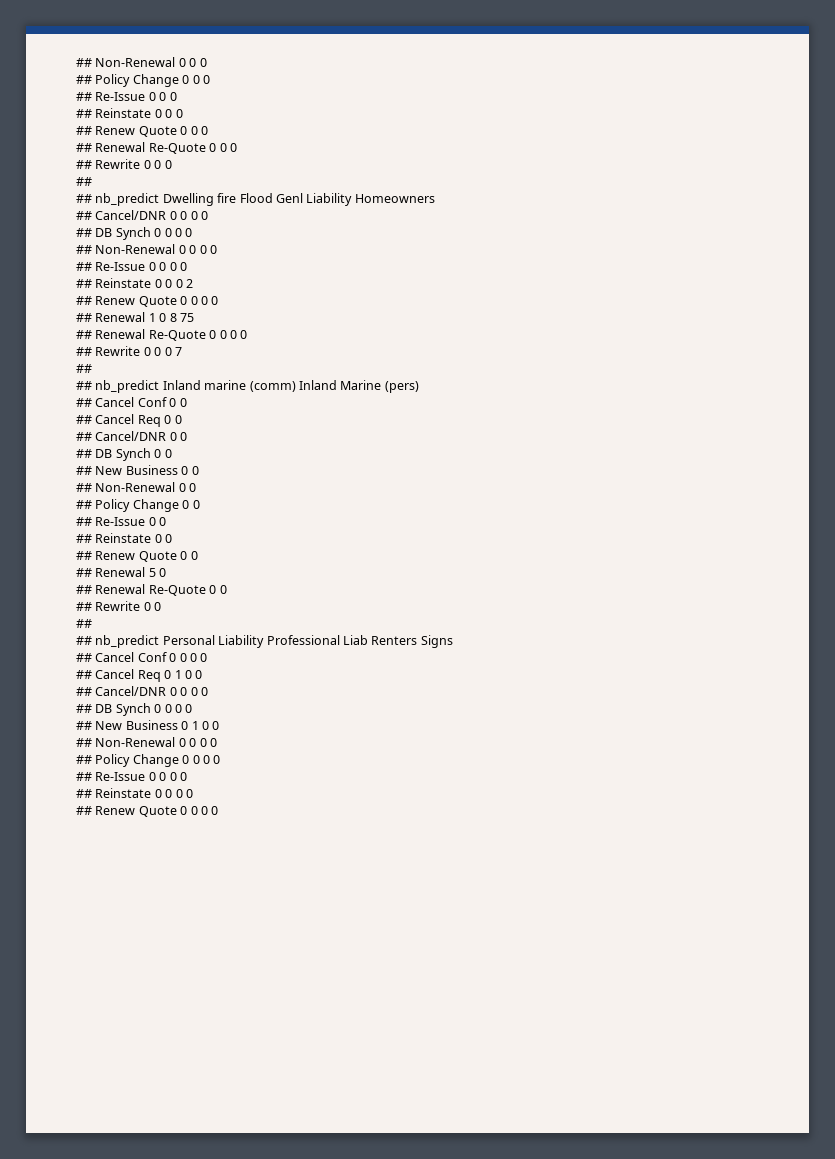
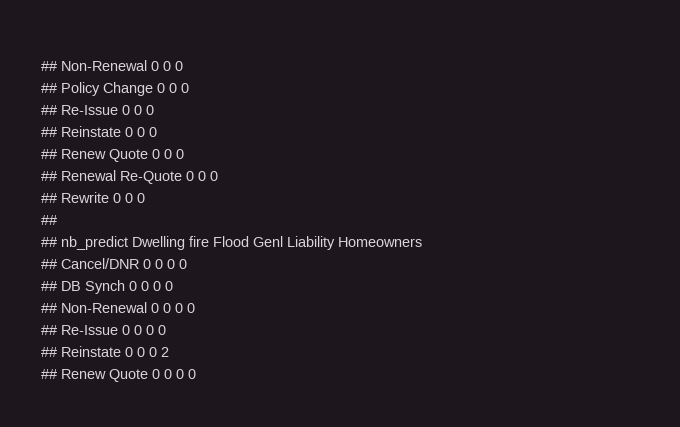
- ## Renewal 1 0 8 75
- ## Renewal Re-Quote 0 0 0 0
- ## Rewrite 0 0 0 7
- ##
- ## nb_predict Inland marine (comm) Inland Marine (pers)
- ## Cancel Conf 0 0
- ## Cancel Req 0 0
- ## Cancel/DNR 0 0
- ## DB Synch 0 0
- ## New Business 0 0
- ## Non-Renewal 0 0
- ## Policy Change 0 0
- ## Re-Issue 0 0
- ## Reinstate 0 0
- ## Renew Quote 0 0
- ## Renewal 5 0
- ## Renewal Re-Quote 0 0
- ## Rewrite 0 0
- ##
- ## nb_predict Personal Liability Professional Liab Renters Signs
- ## Cancel Conf 0 0 0 0
- ## Cancel Req 0 1 0 0
- ## Cancel/DNR 0 0 0 0
- ## DB Synch 0 0 0 0
- ## New Business 0 1 0 0
- ## Non-Renewal 0 0 0 0
- ## Policy Change 0 0 0 0
- ## Re-Issue 0 0 0 0
- ## Reinstate 0 0 0 0
- ## Renew Quote 0 0 0 0

